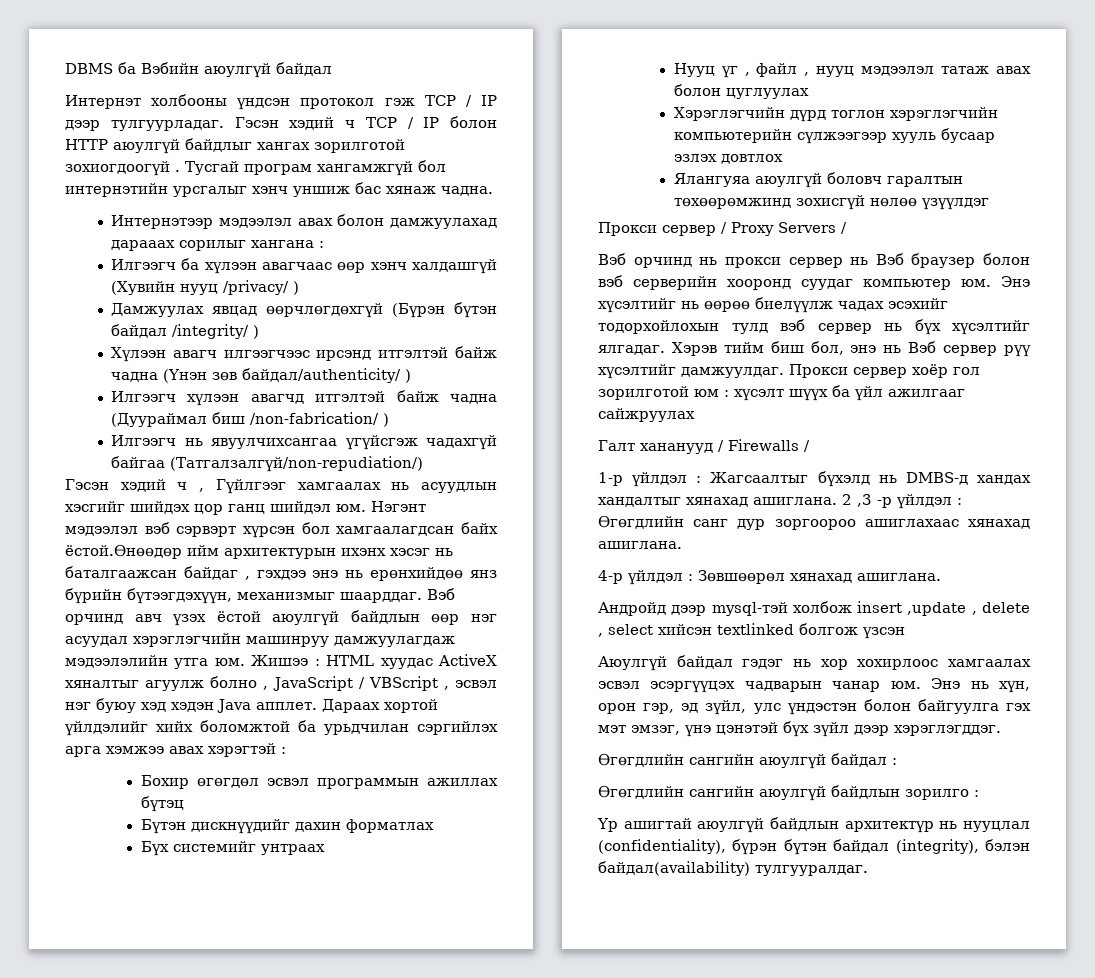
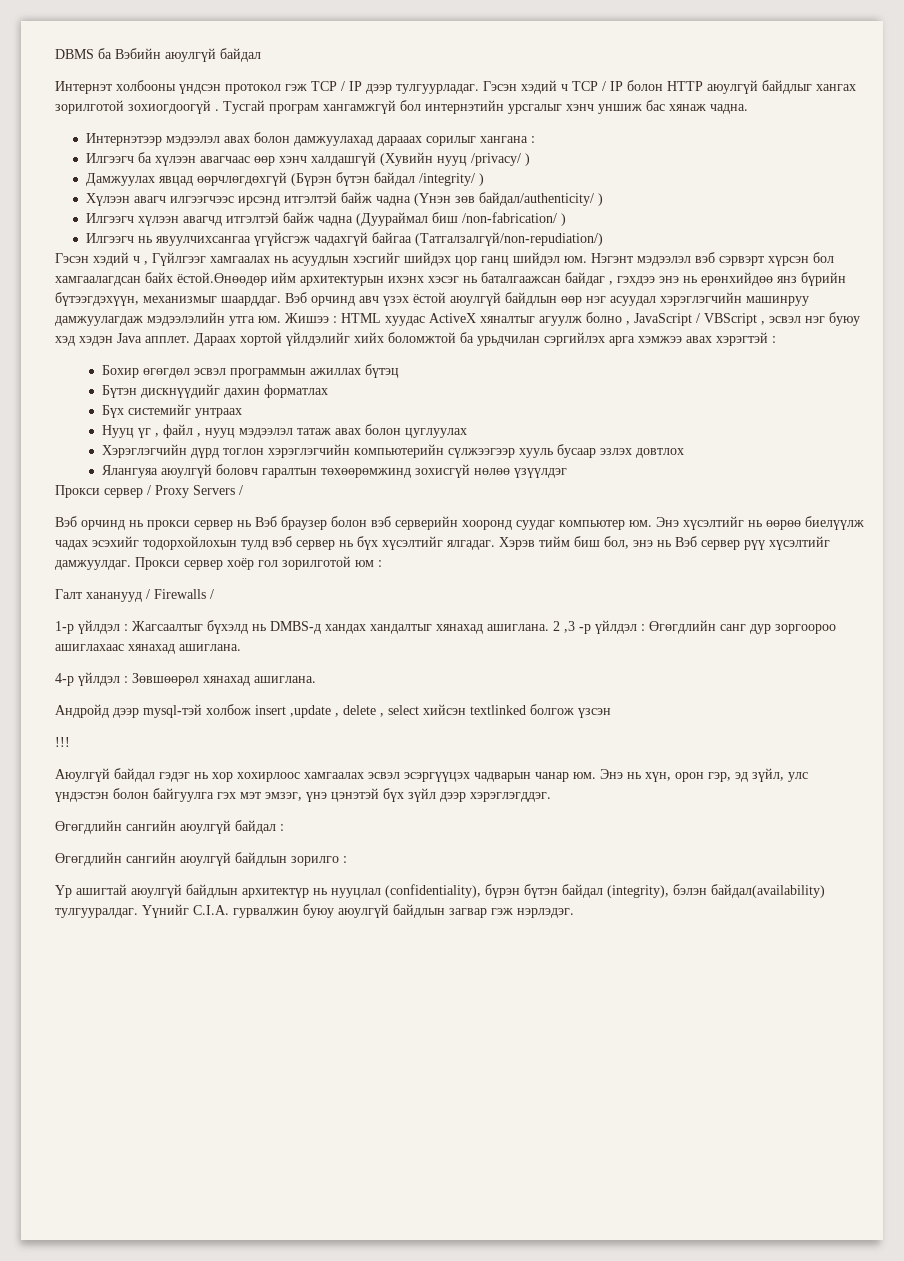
- Прокси сервер хоёр гол зорилготой юм : хүсэлт шүүх ба үйл ажилгааг сайжруулах
+ Прокси сервер хоёр гол зорилготой юм :
+ !!!
+ Үүнийг C.I.A. гурвалжин буюу аюулгүй байдлын загвар гэж нэрлэдэг.

